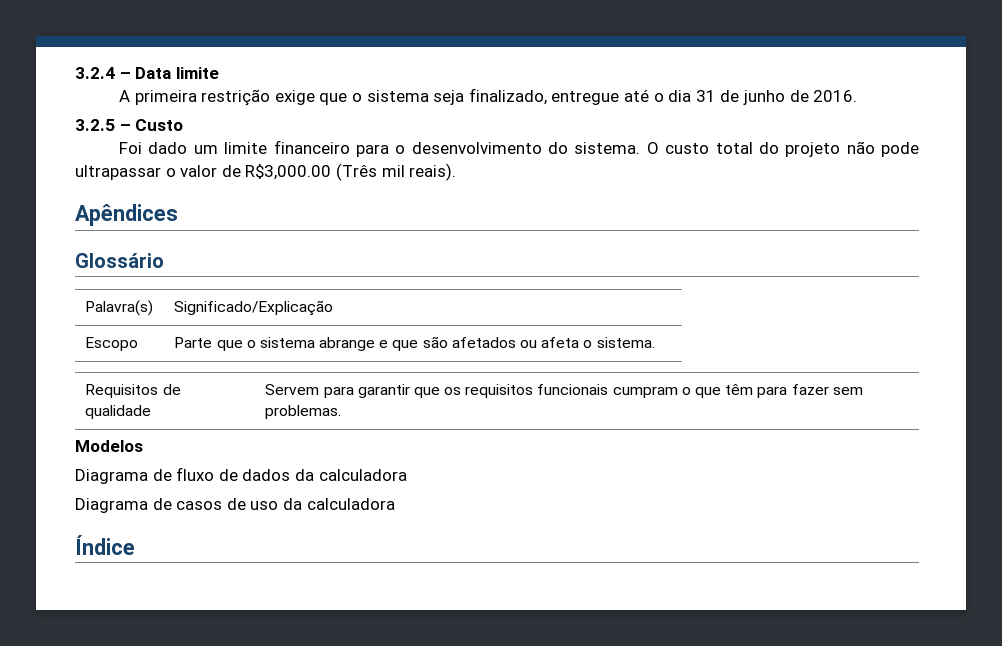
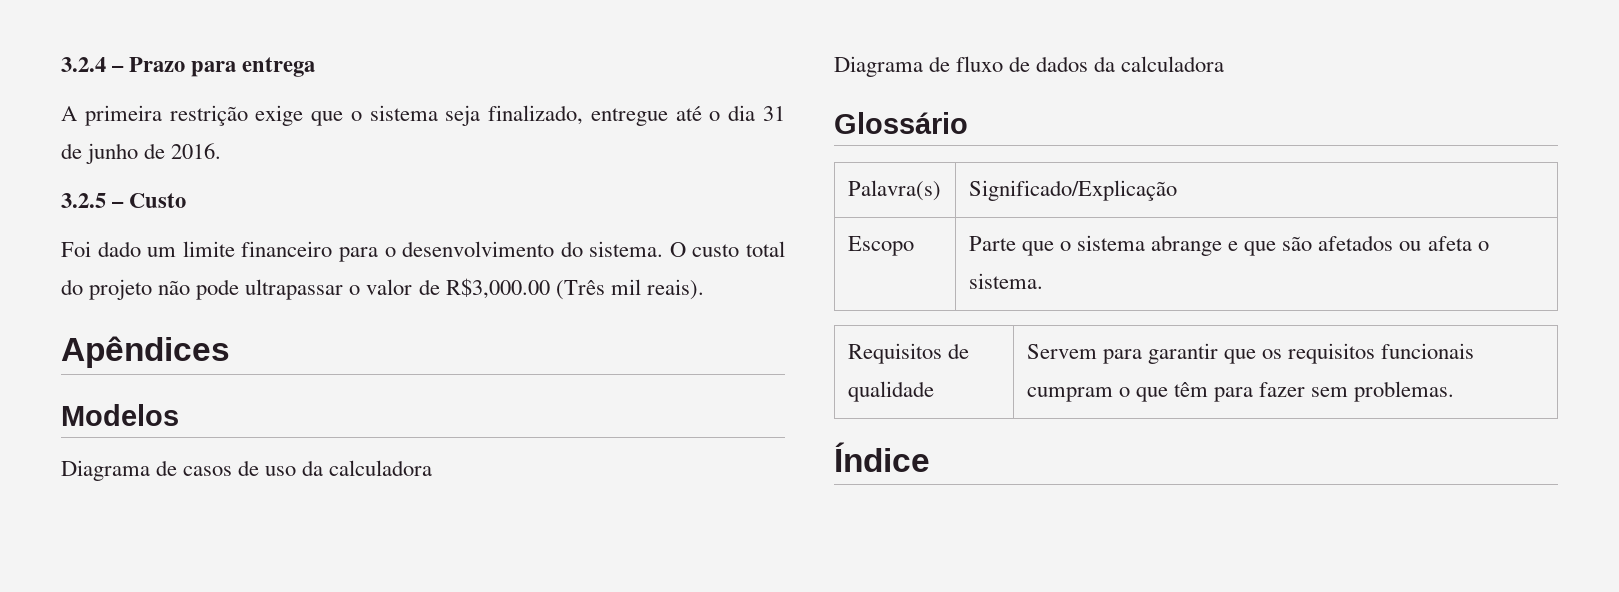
- 3.2.4 – Data limite
+ 3.2.4 – Prazo para entrega
+ Modelos
+ Diagrama de casos de uso da calculadora
+ Diagrama de fluxo de dados da calculadora
- Modelos
- Diagrama de fluxo de dados da calculadora
- Diagrama de casos de uso da calculadora

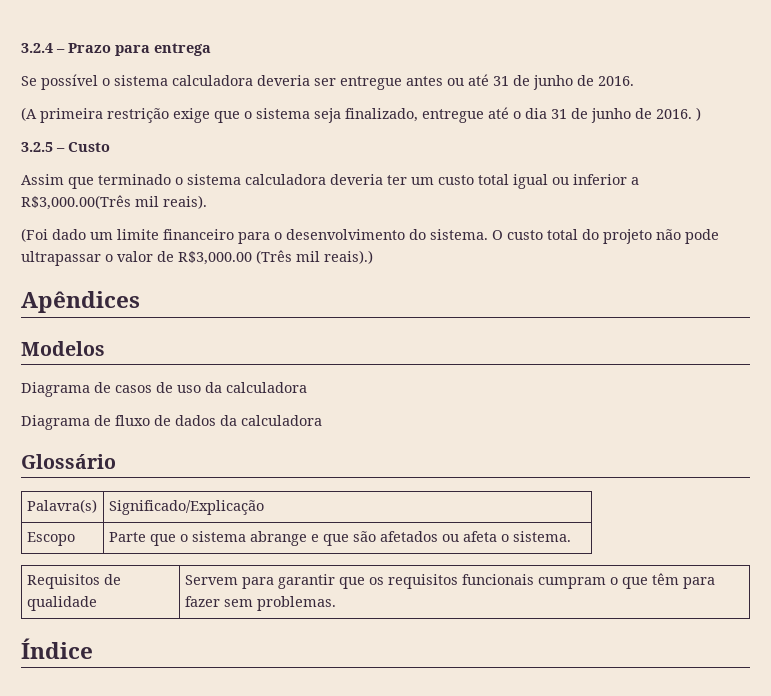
- A primeira restrição exige que o sistema seja finalizado, entregue até o dia 31 de junho de 2016.
+ Se possível o sistema calculadora deveria ser entregue antes ou até 31 de junho de 2016.
+ (A primeira restrição exige que o sistema seja finalizado, entregue até o dia 31 de junho de 2016. )
- Foi dado um limite financeiro para o desenvolvimento do sistema.
+ Assim que terminado o sistema calculadora deveria ter um custo total igual ou inferior a R$3,000.00(Três mil reais).
+ (Foi dado um limite financeiro para o desenvolvimento do sistema.
- O custo total do projeto não pode ultrapassar o valor de R$3,000.00 (Três mil reais).
+ O custo total do projeto não pode ultrapassar o valor de R$3,000.00 (Três mil reais).)

